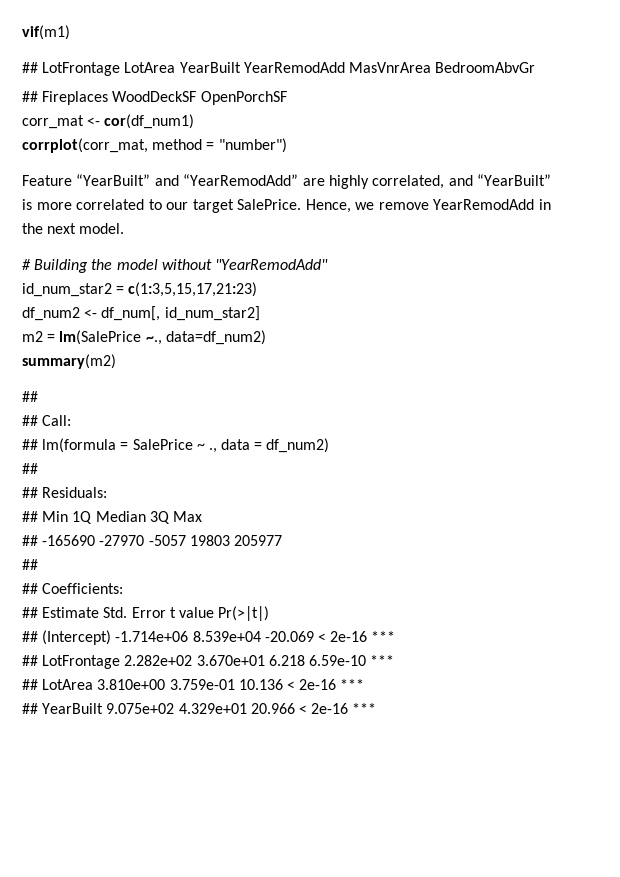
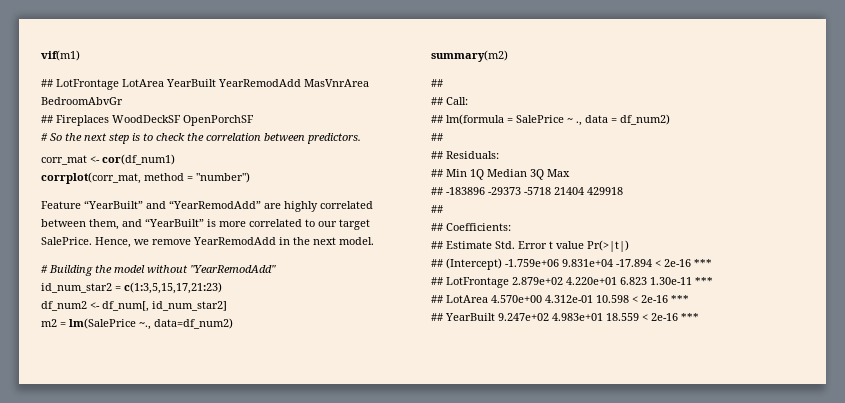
+ # So the next step is to check the correlation between predictors.
- Feature “YearBuilt” and “YearRemodAdd” are highly correlated, and “YearBuilt” is more correlated to our target SalePrice.
+ Feature “YearBuilt” and “YearRemodAdd” are highly correlated between them, and “YearBuilt” is more correlated to our target SalePrice.
- ## -165690 -27970 -5057 19803 205977
+ ## -183896 -29373 -5718 21404 429918
- ## (Intercept) -1.714e+06 8.539e+04 -20.069 < 2e-16 ***
+ ## (Intercept) -1.759e+06 9.831e+04 -17.894 < 2e-16 ***
- ## LotFrontage 2.282e+02 3.670e+01 6.218 6.59e-10 ***
+ ## LotFrontage 2.879e+02 4.220e+01 6.823 1.30e-11 ***
- ## LotArea 3.810e+00 3.759e-01 10.136 < 2e-16 ***
+ ## LotArea 4.570e+00 4.312e-01 10.598 < 2e-16 ***
- ## YearBuilt 9.075e+02 4.329e+01 20.966 < 2e-16 ***
+ ## YearBuilt 9.247e+02 4.983e+01 18.559 < 2e-16 ***

